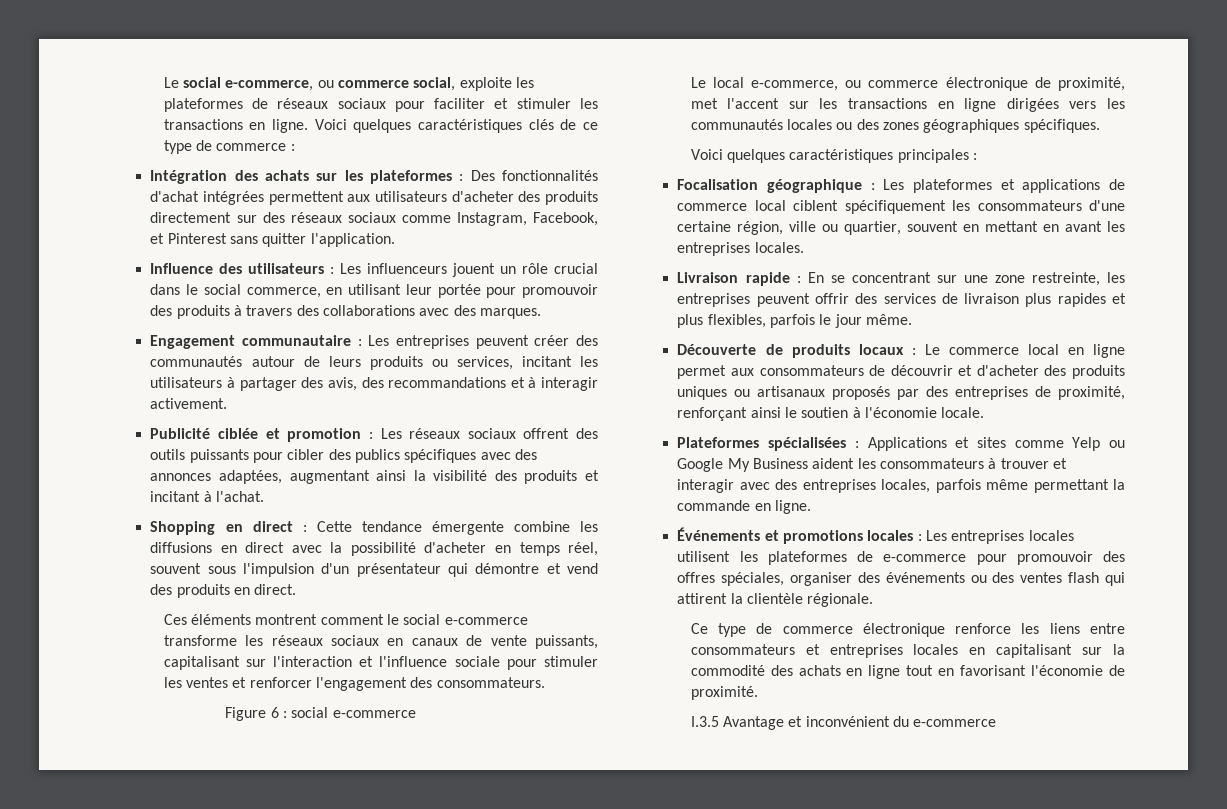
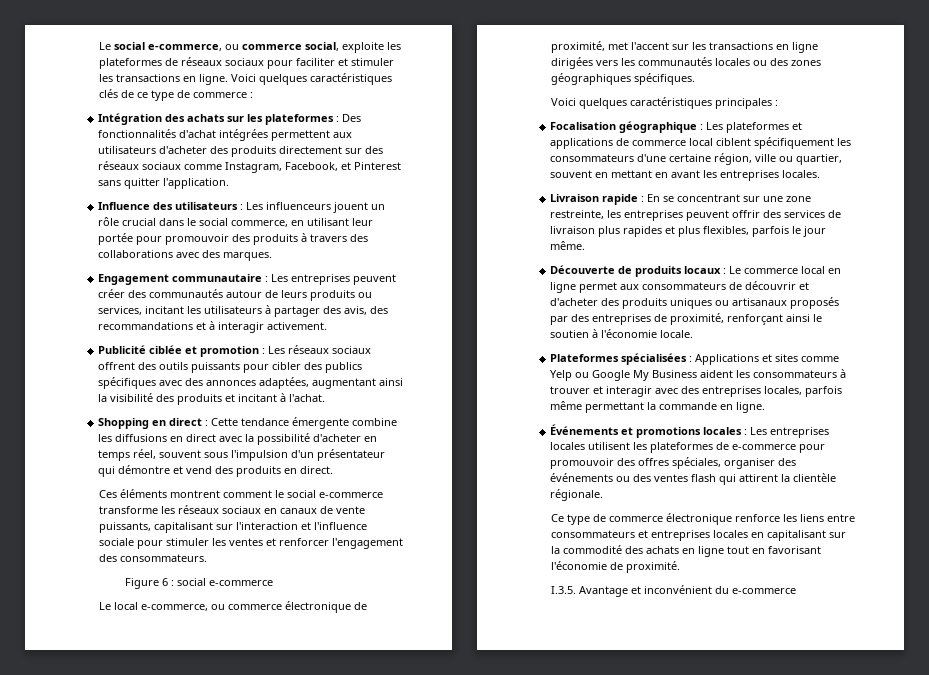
- I.3.5 Avantage et inconvénient du e-commerce
+ I.3.5. Avantage et inconvénient du e-commerce

